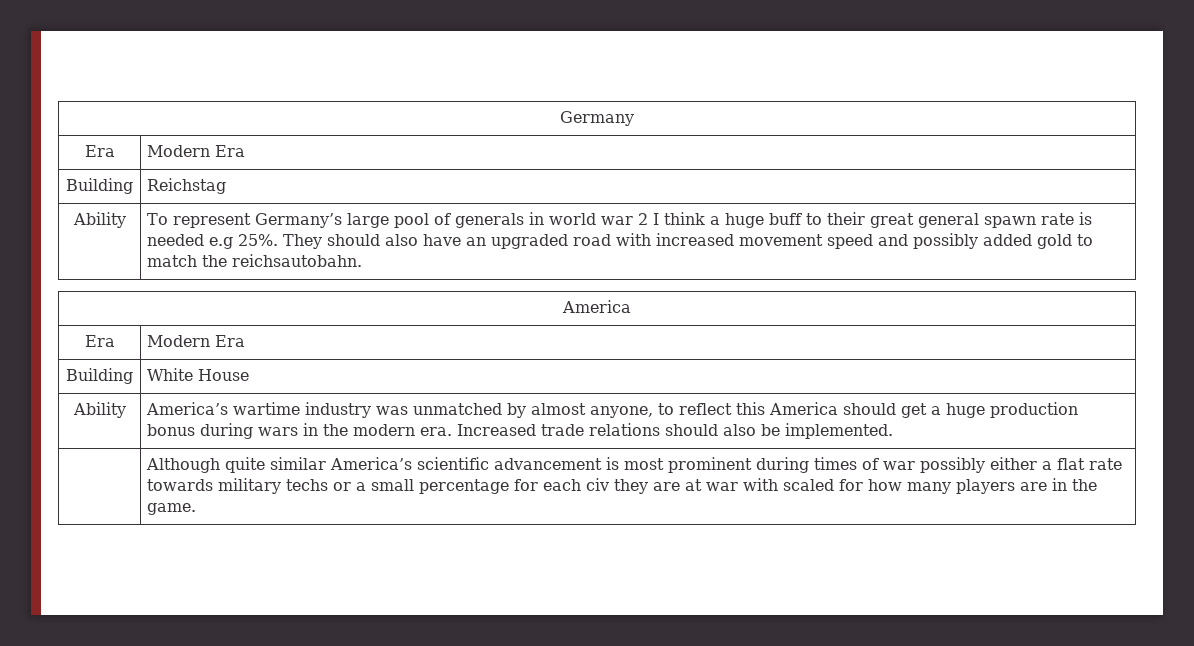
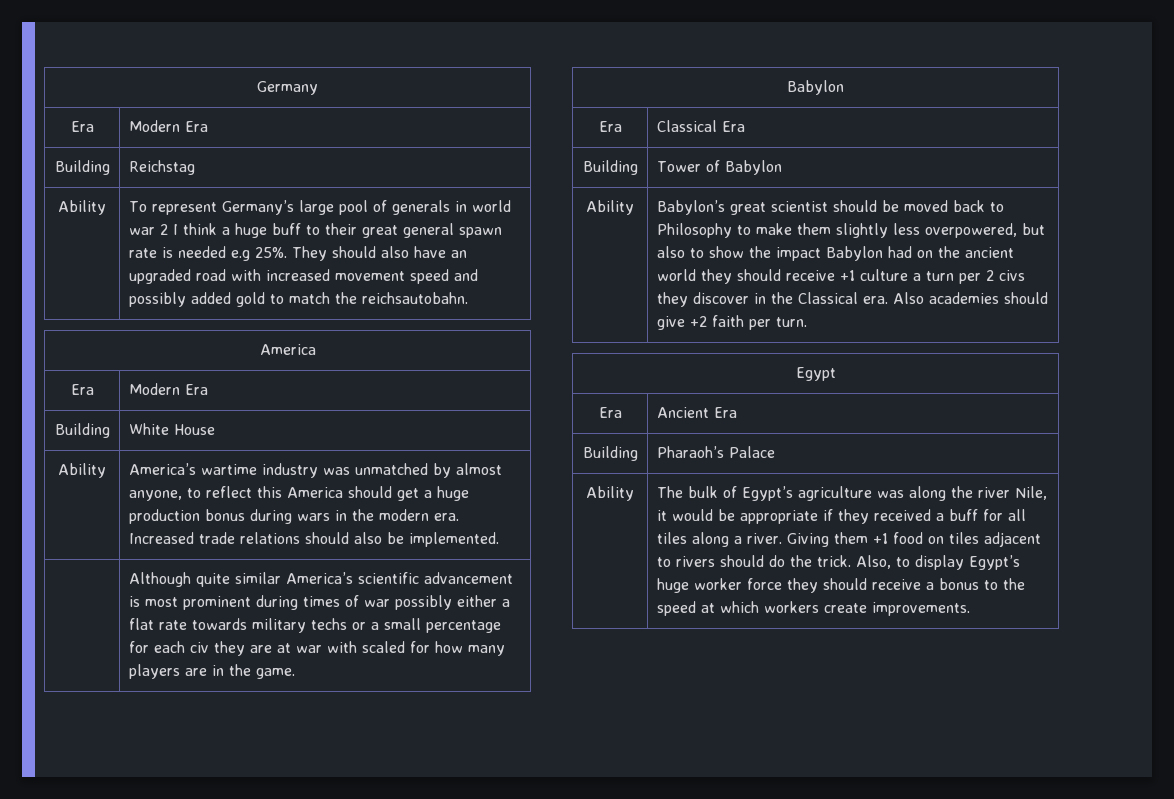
  Although quite similar America’s scientific advancement is most prominent during times of war possibly either a flat rate towards military techs or a small percentage for each civ they are at war with scaled for how many players are in the game.
+ Babylon
+ Era | Classical Era
+ Building | Tower of Babylon
+ Ability | Babylon’s great scientist should be moved back to Philosophy to make them slightly less overpowered, but also to show the impact Babylon had on the ancient world they should receive +1 culture a turn per 2 civs they discover in the Classical era. Also academies should give +2 faith per turn.
+ Egypt
+ Era | Ancient Era
+ Building | Pharaoh’s Palace
+ Ability | The bulk of Egypt’s agriculture was along the river Nile, it would be appropriate if they received a buff for all tiles along a river. Giving them +1 food on tiles adjacent to rivers should do the trick. Also, to display Egypt’s huge worker force they should receive a bonus to the speed at which workers create improvements.

